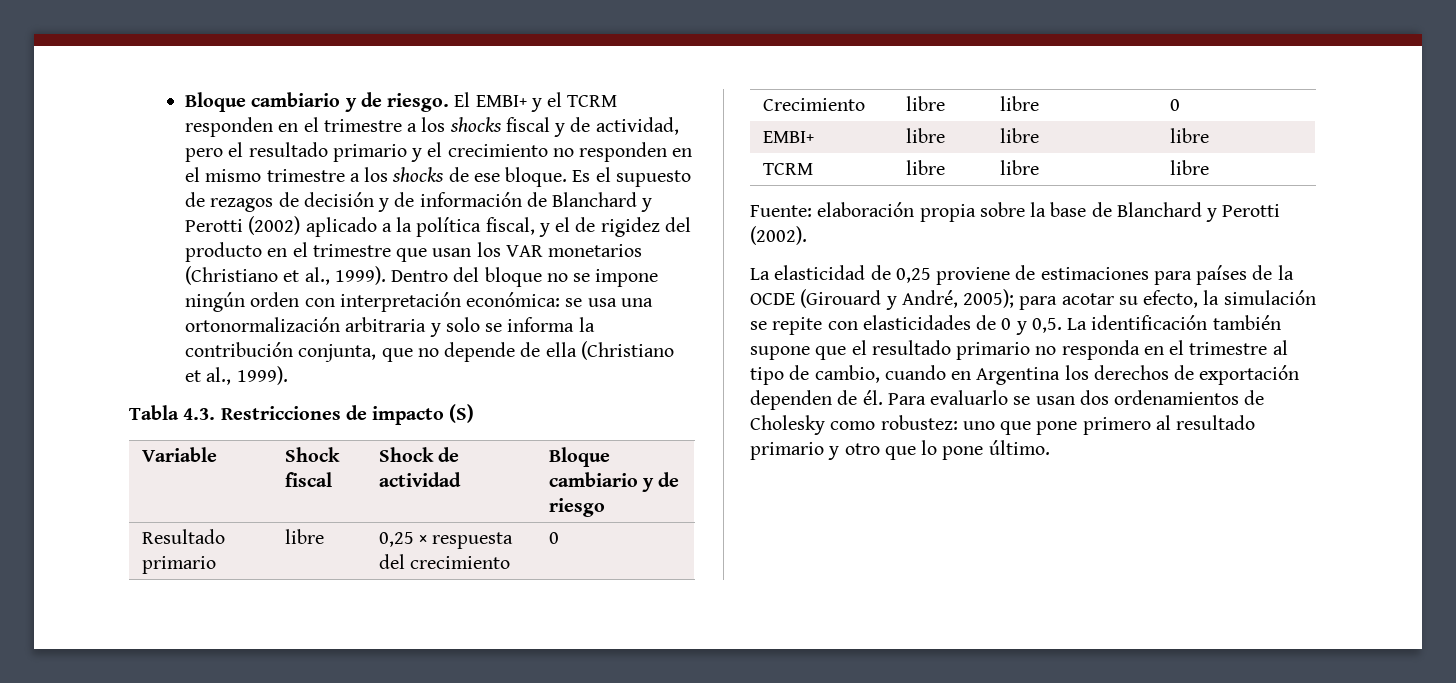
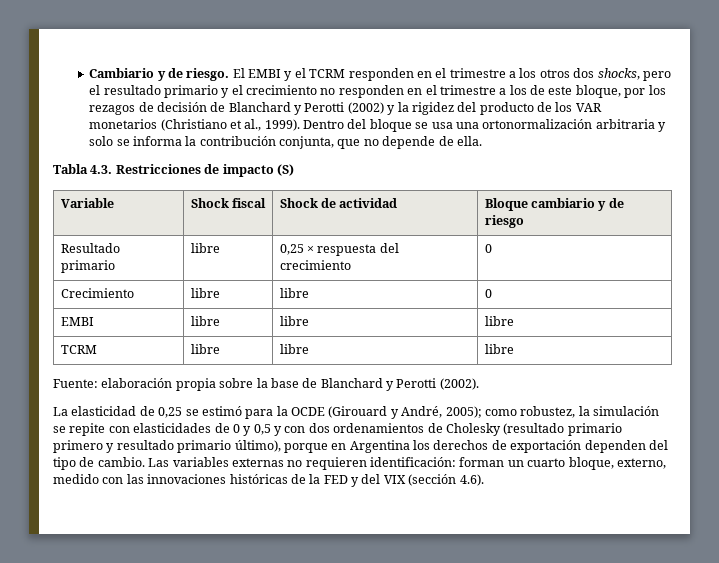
- Bloque cambiario y de riesgo.
+ Cambiario y de riesgo.
- El EMBI+ y el TCRM responden en el trimestre a los shocks fiscal y de actividad, pero el resultado primario y el crecimiento no responden en el mismo trimestre a los shocks de ese bloque. Es el supuesto de rezagos de decisión y de información de Blanchard y Perotti (2002) aplicado a la política fiscal, y el de rigidez del producto en el trimestre que usan los VAR monetarios (Christiano et al., 1999).
+ El EMBI y el TCRM responden en el trimestre a los otros dos shocks, pero el resultado primario y el crecimiento no responden en el trimestre a los de este bloque, por los rezagos de decisión de Blanchard y Perotti (2002) y la rigidez del producto de los VAR monetarios (Christiano et al., 1999).
- Dentro del bloque no se impone ningún orden con interpretación económica: se usa una ortonormalización arbitraria y solo se informa la contribución conjunta, que no depende de ella (Christiano et al., 1999).
+ Dentro del bloque se usa una ortonormalización arbitraria y solo se informa la contribución conjunta, que no depende de ella.
- EMBI+ | libre | libre | libre
+ EMBI | libre | libre | libre
- La elasticidad de 0,25 proviene de estimaciones para países de la OCDE (Girouard y André, 2005); para acotar su efecto, la simulación se repite con elasticidades de 0 y 0,5. La identificación también supone que el resultado primario no responda en el trimestre al tipo de cambio, cuando en Argentina los derechos de exportación dependen de él. Para evaluarlo se usan dos ordenamientos de Cholesky como robustez: uno que pone primero al resultado primario y otro que lo pone último.
+ La elasticidad de 0,25 se estimó para la OCDE (Girouard y André, 2005); como robustez, la simulación se repite con elasticidades de 0 y 0,5 y con dos ordenamientos de Cholesky (resultado primario primero y resultado primario último), porque en Argentina los derechos de exportación dependen del tipo de cambio. Las variables externas no requieren identificación: forman un cuarto bloque, externo, medido con las innovaciones históricas de la FED y del VIX (sección 4.6).

